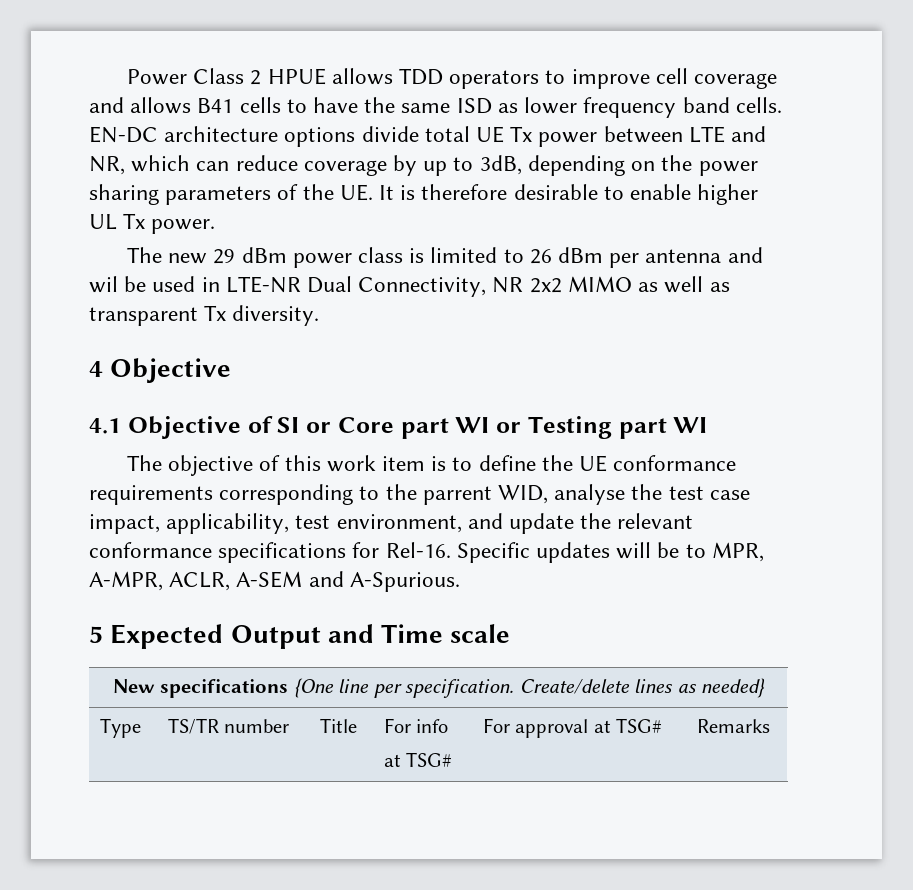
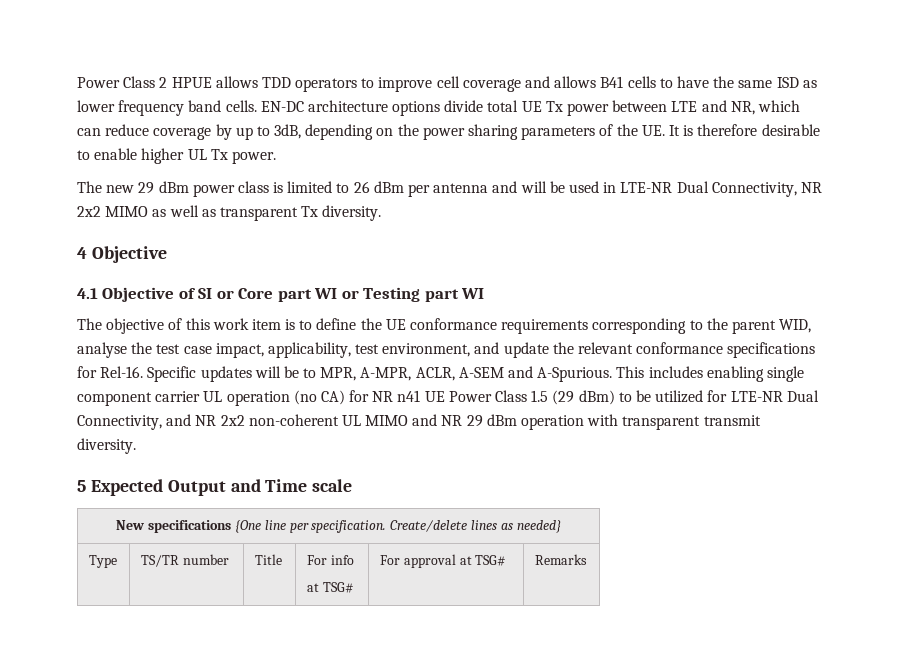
- The new 29 dBm power class is limited to 26 dBm per antenna and wil be used in LTE-NR Dual Connectivity, NR 2x2 MIMO as well as transparent Tx diversity.
+ The new 29 dBm power class is limited to 26 dBm per antenna and will be used in LTE-NR Dual Connectivity, NR 2x2 MIMO as well as transparent Tx diversity.
- The objective of this work item is to define the UE conformance requirements corresponding to the parrent WID, analyse the test case impact, applicability, test environment, and update the relevant conformance specifications for Rel-16.
+ The objective of this work item is to define the UE conformance requirements corresponding to the parent WID, analyse the test case impact, applicability, test environment, and update the relevant conformance specifications for Rel-16.
+ This includes enabling single component carrier UL operation (no CA) for NR n41 UE Power Class 1.5 (29 dBm) to be utilized for LTE-NR Dual Connectivity, and NR 2x2 non-coherent UL MIMO and NR 29 dBm operation with transparent transmit diversity.

